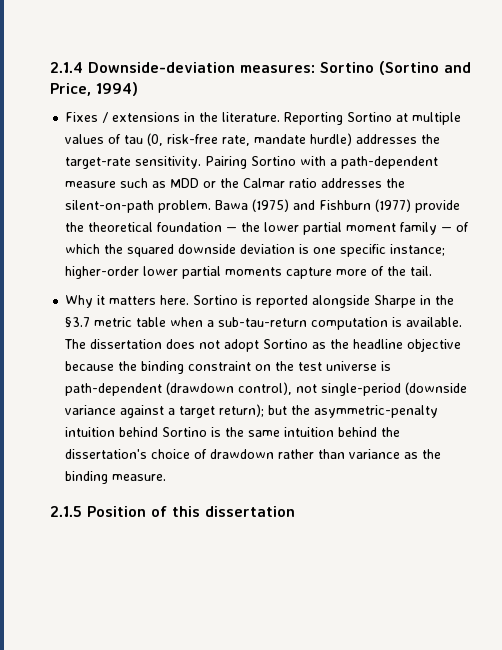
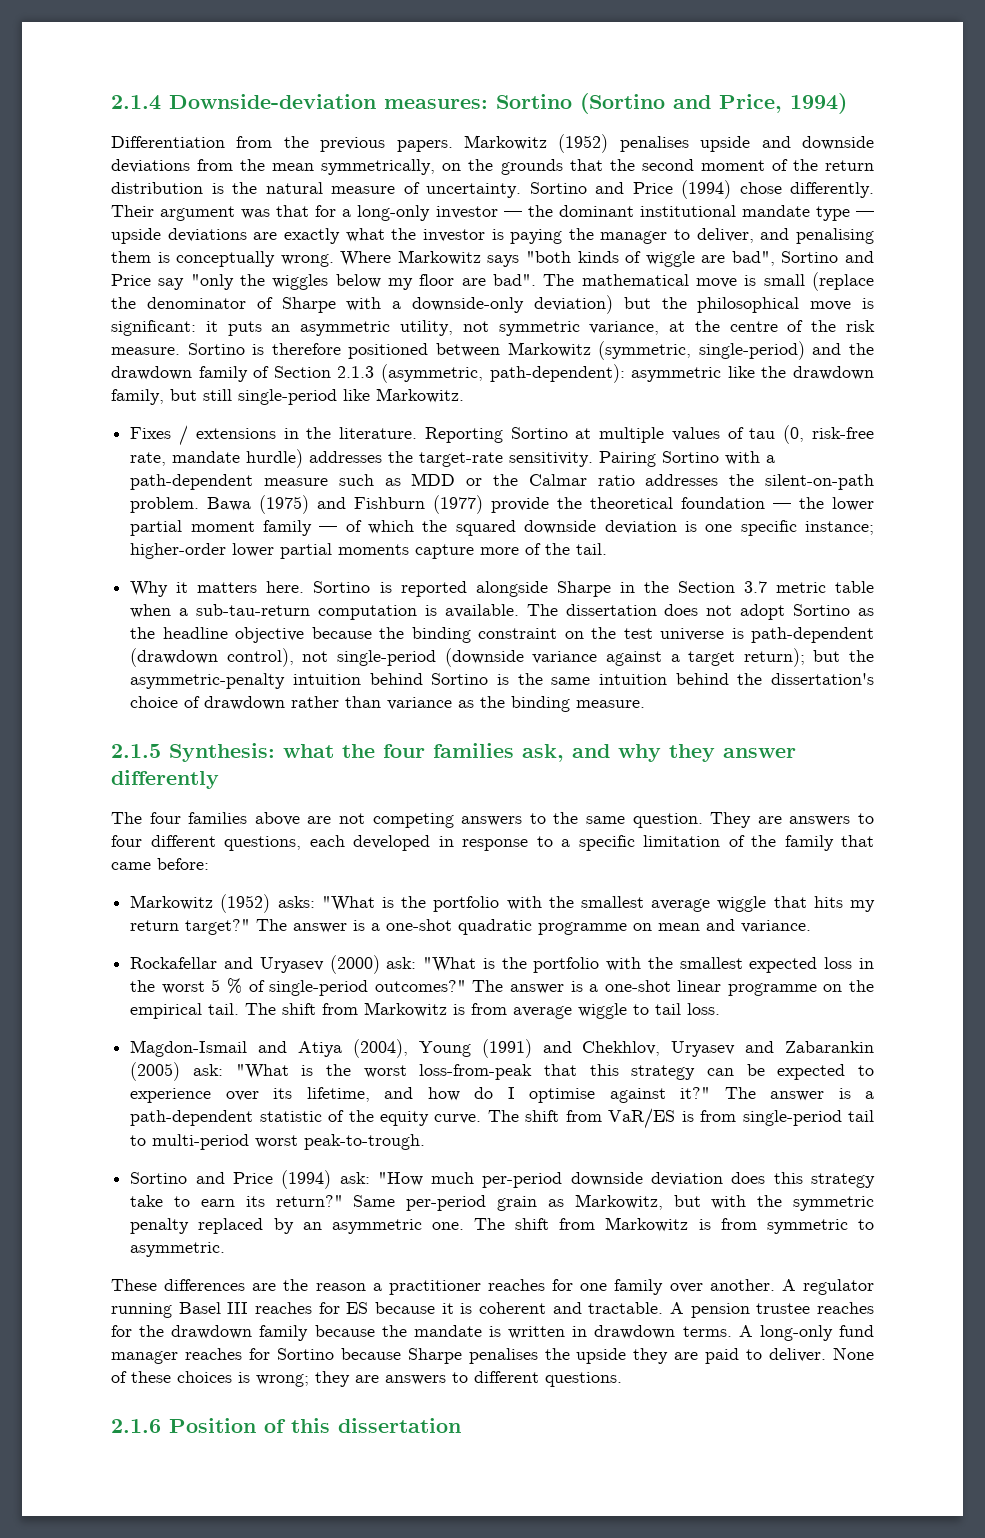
+ Differentiation from the previous papers. Markowitz (1952) penalises upside and downside deviations from the mean symmetrically, on the grounds that the second moment of the return distribution is the natural measure of uncertainty. Sortino and Price (1994) chose differently. Their argument was that for a long-only investor — the dominant institutional mandate type — upside deviations are exactly what the investor is paying the manager to deliver, and penalising them is conceptually wrong. Where Markowitz says "both kinds of wiggle are bad", Sortino and Price say "only the wiggles below my floor are bad". The mathematical move is small (replace the denominator of Sharpe with a downside-only deviation) but the philosophical move is significant: it puts an asymmetric utility, not symmetric variance, at the centre of the risk measure. Sortino is therefore positioned between Markowitz (symmetric, single-period) and the drawdown family of Section 2.1.3 (asymmetric, path-dependent): asymmetric like the drawdown family, but still single-period like Markowitz.
- Sortino is reported alongside Sharpe in the §3.7 metric table when a sub-tau-return computation is available.
+ Sortino is reported alongside Sharpe in the Section 3.7 metric table when a sub-tau-return computation is available.
- 2.1.5 Position of this dissertation
+ 2.1.5 Synthesis: what the four families ask, and why they answer differently
+ The four families above are not competing answers to the same question. They are answers to four different questions, each developed in response to a specific limitation of the family that came before:
+ Markowitz (1952) asks: "What is the portfolio with the smallest average wiggle that hits my return target?" The answer is a one-shot quadratic programme on mean and variance.
+ Rockafellar and Uryasev (2000) ask: "What is the portfolio with the smallest expected loss in the worst 5 % of single-period outcomes?" The answer is a one-shot linear programme on the empirical tail. The shift from Markowitz is from average wiggle to tail loss.
+ Magdon-Ismail and Atiya (2004), Young (1991) and Chekhlov, Uryasev and Zabarankin (2005) ask: "What is the worst loss-from-peak that this strategy can be expected to experience over its lifetime, and how do I optimise against it?" The answer is a path-dependent statistic of the equity curve. The shift from VaR/ES is from single-period tail to multi-period worst peak-to-trough.
+ Sortino and Price (1994) ask: "How much per-period downside deviation does this strategy take to earn its return?" Same per-period grain as Markowitz, but with the symmetric penalty replaced by an asymmetric one. The shift from Markowitz is from symmetric to asymmetric.
+ These differences are the reason a practitioner reaches for one family over another. A regulator running Basel III reaches for ES because it is coherent and tractable. A pension trustee reaches for the drawdown family because the mandate is written in drawdown terms. A long-only fund manager reaches for Sortino because Sharpe penalises the upside they are paid to deliver. None of these choices is wrong; they are answers to different questions.
+ 2.1.6 Position of this dissertation

